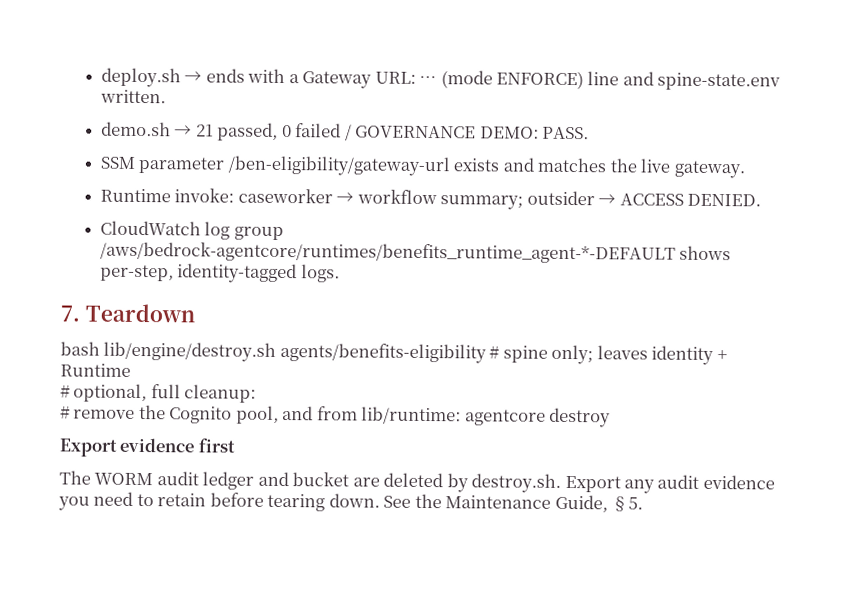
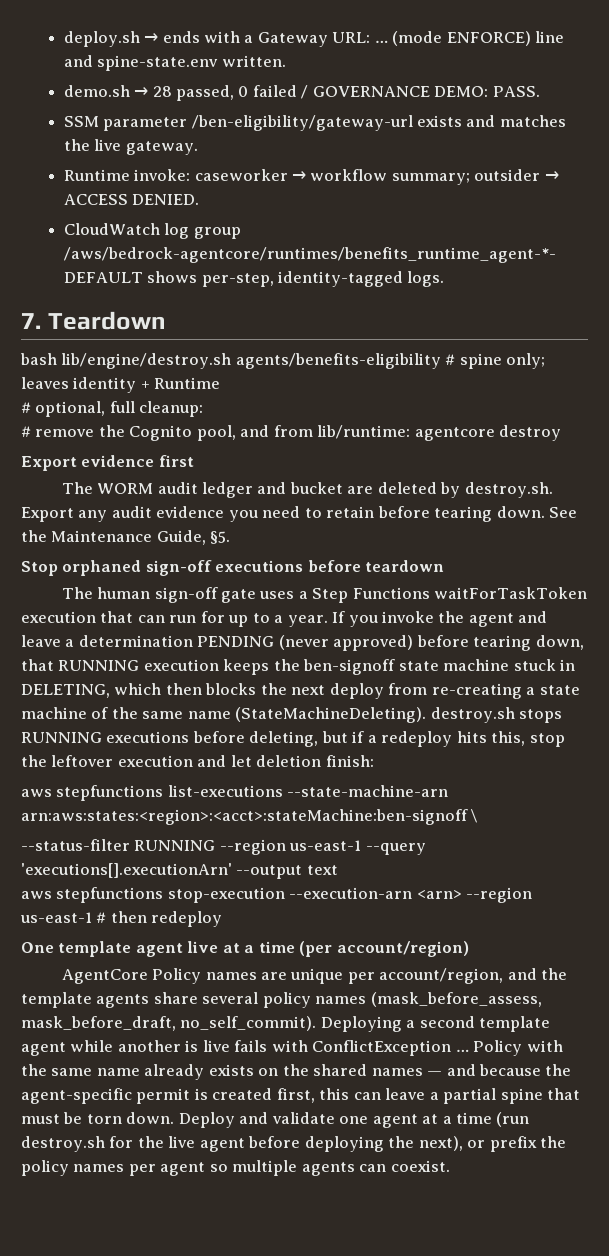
- demo.sh → 21 passed, 0 failed / GOVERNANCE DEMO: PASS.
+ demo.sh → 28 passed, 0 failed / GOVERNANCE DEMO: PASS.
+ Stop orphaned sign-off executions before teardown
+ The human sign-off gate uses a Step Functions waitForTaskToken execution that can run for up to a year. If you invoke the agent and leave a determination PENDING (never approved) before tearing down, that RUNNING execution keeps the ben-signoff state machine stuck in DELETING, which then blocks the next deploy from re-creating a state machine of the same name (StateMachineDeleting). destroy.sh stops RUNNING executions before deleting, but if a redeploy hits this, stop the leftover execution and let deletion finish:
+ aws stepfunctions list-executions --state-machine-arn arn:aws:states:<region>:<acct>:stateMachine:ben-signoff \
+ --status-filter RUNNING --region us-east-1 --query 'executions[].executionArn' --output text
+ aws stepfunctions stop-execution --execution-arn <arn> --region us-east-1 # then redeploy
+ One template agent live at a time (per account/region)
+ AgentCore Policy names are unique per account/region, and the template agents share several policy names (mask_before_assess, mask_before_draft, no_self_commit). Deploying a second template agent while another is live fails with ConflictException … Policy with the same name already exists on the shared names — and because the agent-specific permit is created first, this can leave a partial spine that must be torn down. Deploy and validate one agent at a time (run destroy.sh for the live agent before deploying the next), or prefix the policy names per agent so multiple agents can coexist.

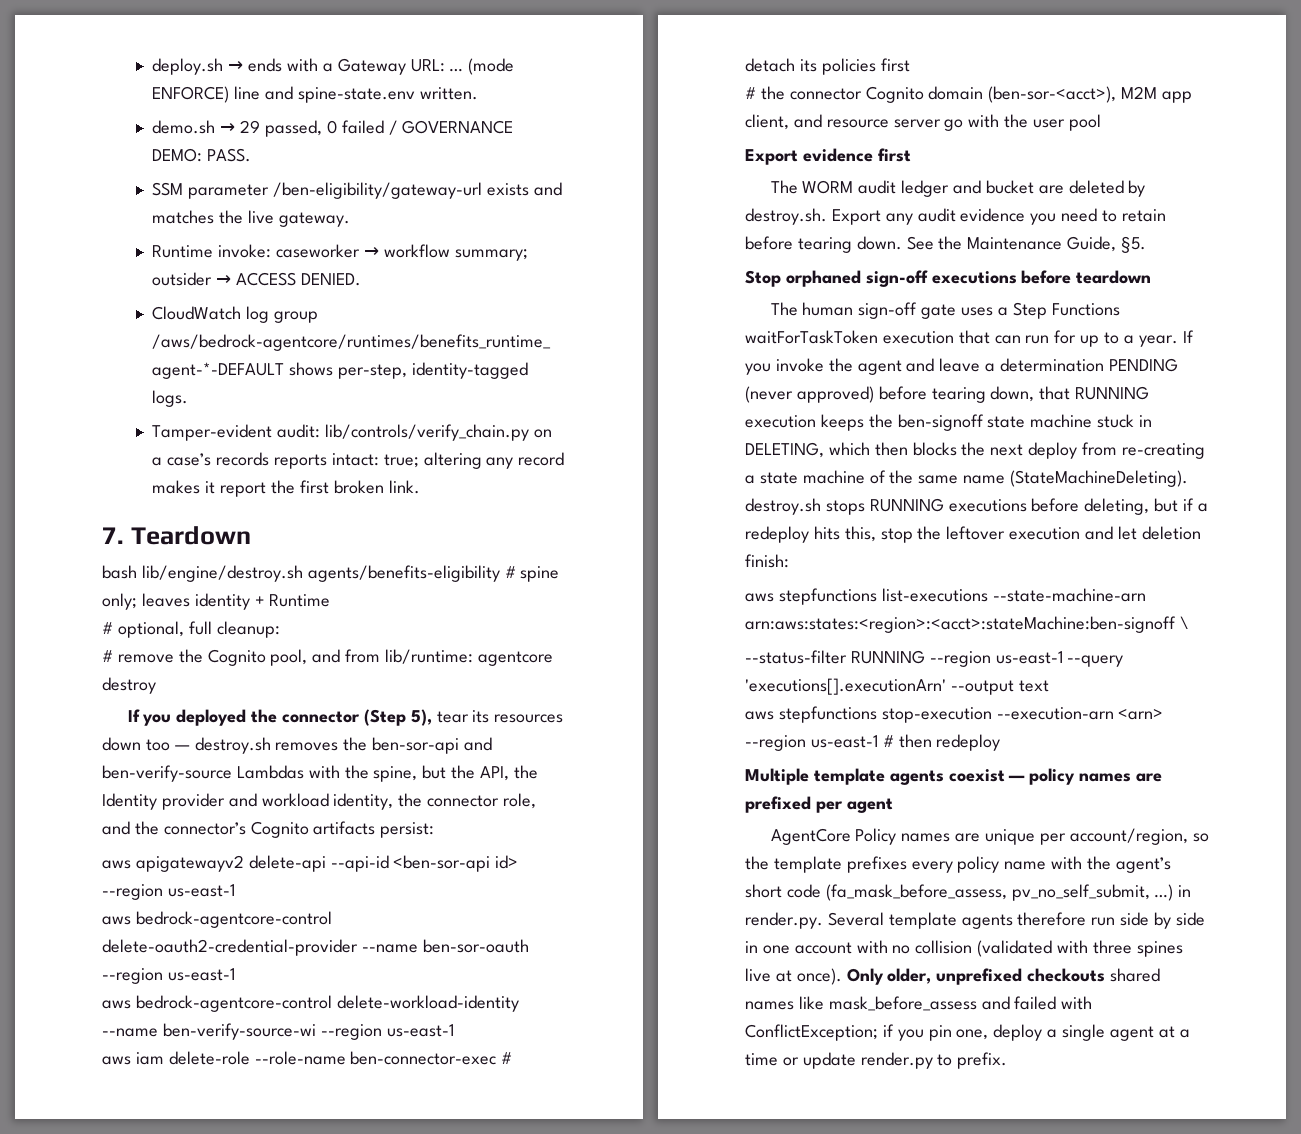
- demo.sh → 28 passed, 0 failed / GOVERNANCE DEMO: PASS.
+ demo.sh → 29 passed, 0 failed / GOVERNANCE DEMO: PASS.
+ Tamper-evident audit: lib/controls/verify_chain.py on a case’s records reports intact: true; altering any record makes it report the first broken link.
+ If you deployed the connector (Step 5), tear its resources down too — destroy.sh removes the ben-sor-api and ben-verify-source Lambdas with the spine, but the API, the Identity provider and workload identity, the connector role, and the connector’s Cognito artifacts persist:
+ aws apigatewayv2 delete-api --api-id <ben-sor-api id> --region us-east-1
+ aws bedrock-agentcore-control delete-oauth2-credential-provider --name ben-sor-oauth --region us-east-1
+ aws bedrock-agentcore-control delete-workload-identity --name ben-verify-source-wi --region us-east-1
+ aws iam delete-role --role-name ben-connector-exec # detach its policies first
+ # the connector Cognito domain (ben-sor-<acct>), M2M app client, and resource server go with the user pool
- One template agent live at a time (per account/region)
+ Multiple template agents coexist — policy names are prefixed per agent
- AgentCore Policy names are unique per account/region, and the template agents share several policy names (mask_before_assess, mask_before_draft, no_self_commit). Deploying a second template agent while another is live fails with ConflictException … Policy with the same name already exists on the shared names — and because the agent-specific permit is created first, this can leave a partial spine that must be torn down. Deploy and validate one agent at a time (run destroy.sh for the live agent before deploying the next), or prefix the policy names per agent so multiple agents can coexist.
+ AgentCore Policy names are unique per account/region, so the template prefixes every policy name with the agent’s short code (fa_mask_before_assess, pv_no_self_submit, …) in render.py. Several template agents therefore run side by side in one account with no collision (validated with three spines live at once). Only older, unprefixed checkouts shared names like mask_before_assess and failed with ConflictException; if you pin one, deploy a single agent at a time or update render.py to prefix.

